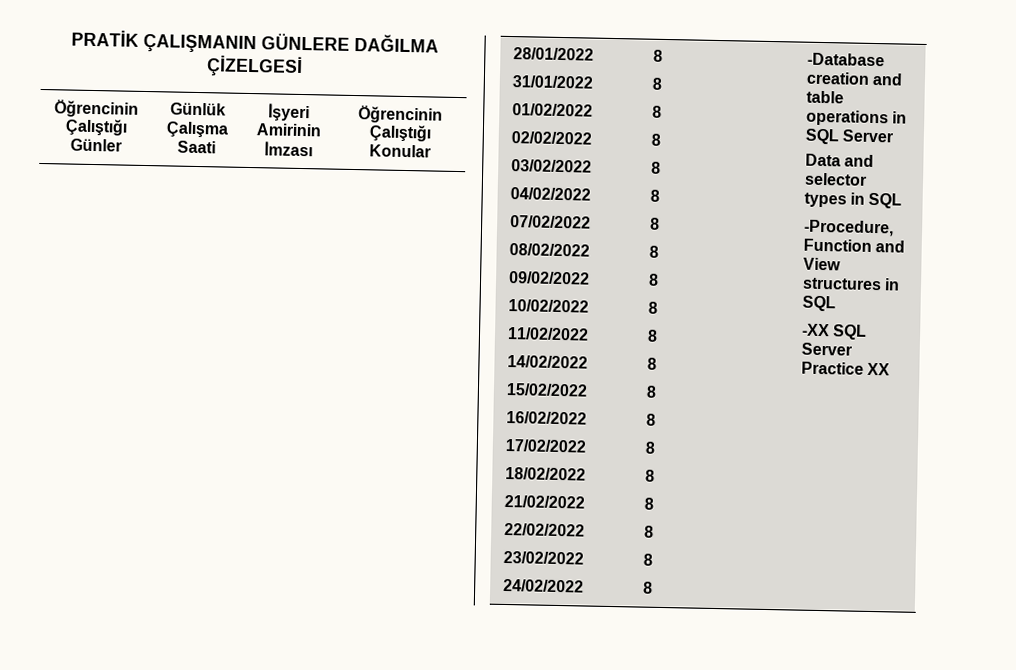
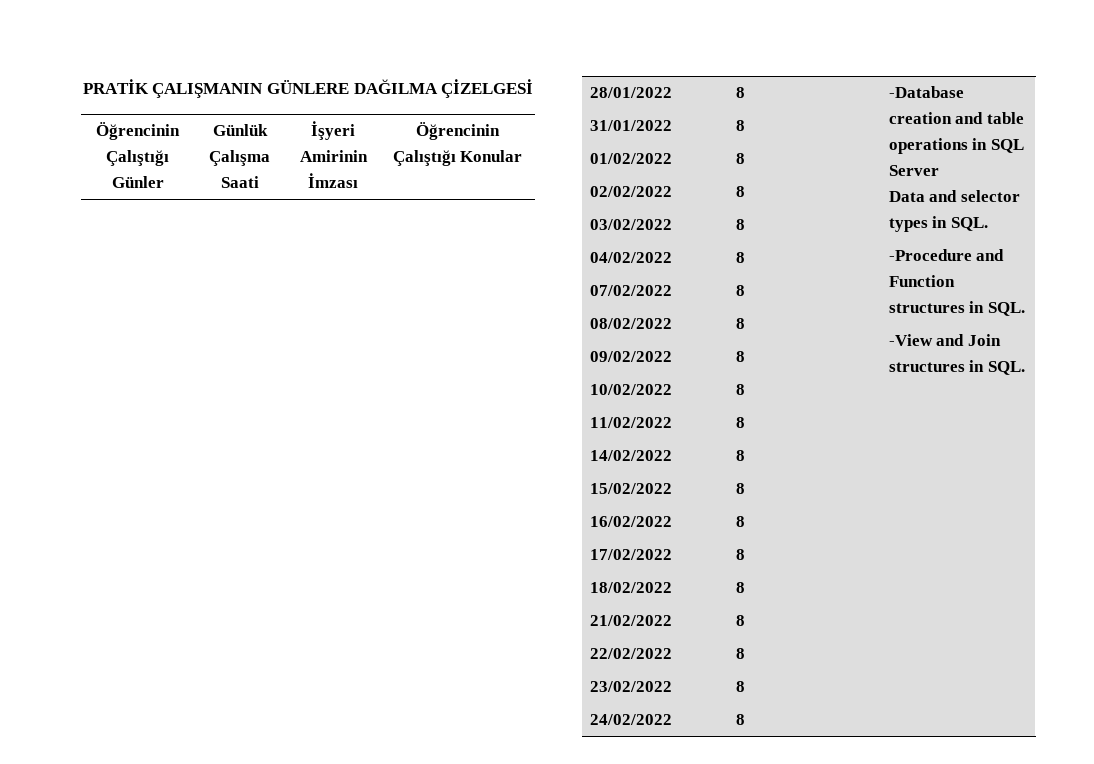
- Data and selector types in SQL
- -Procedure, Function and View structures in SQL
- -XX SQL Server Practice XX
+ Data and selector types in SQL.
+ -Procedure and Function structures in SQL.
+ -View and Join structures in SQL.

